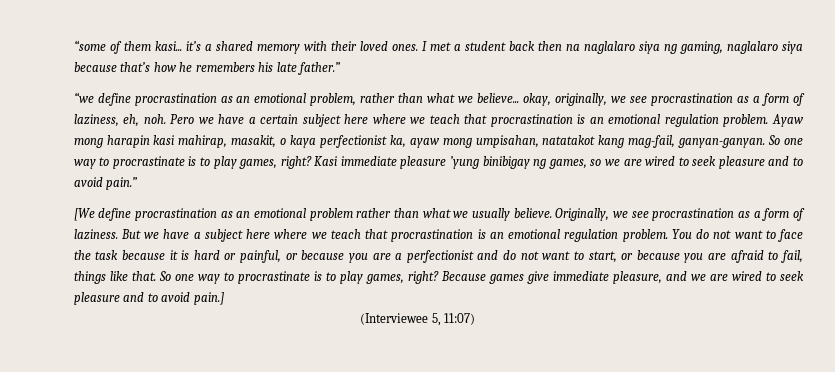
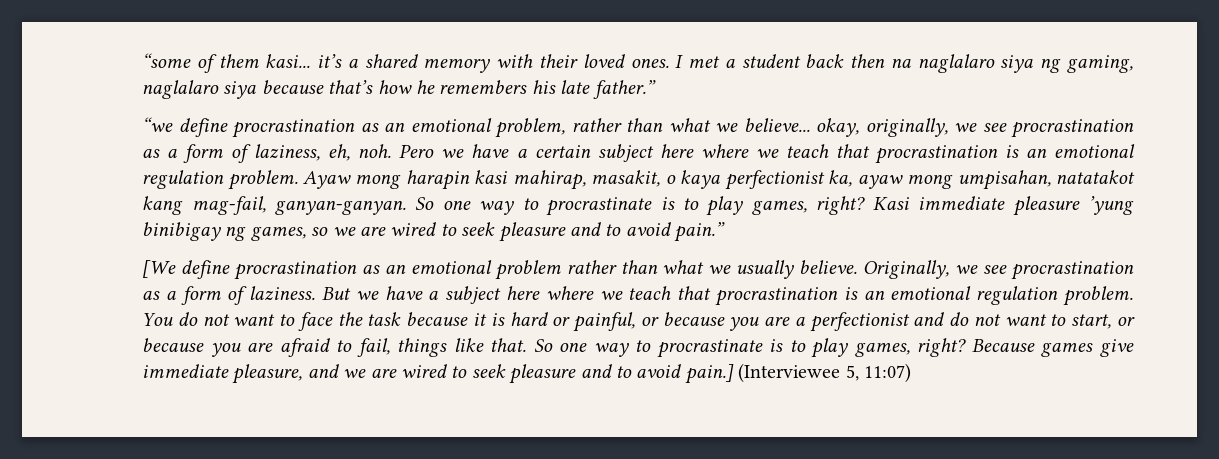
- Because games give immediate pleasure, and we are wired to seek pleasure and to avoid pain.]
- (Interviewee 5, 11:07)
+ Because games give immediate pleasure, and we are wired to seek pleasure and to avoid pain.] (Interviewee 5, 11:07)

